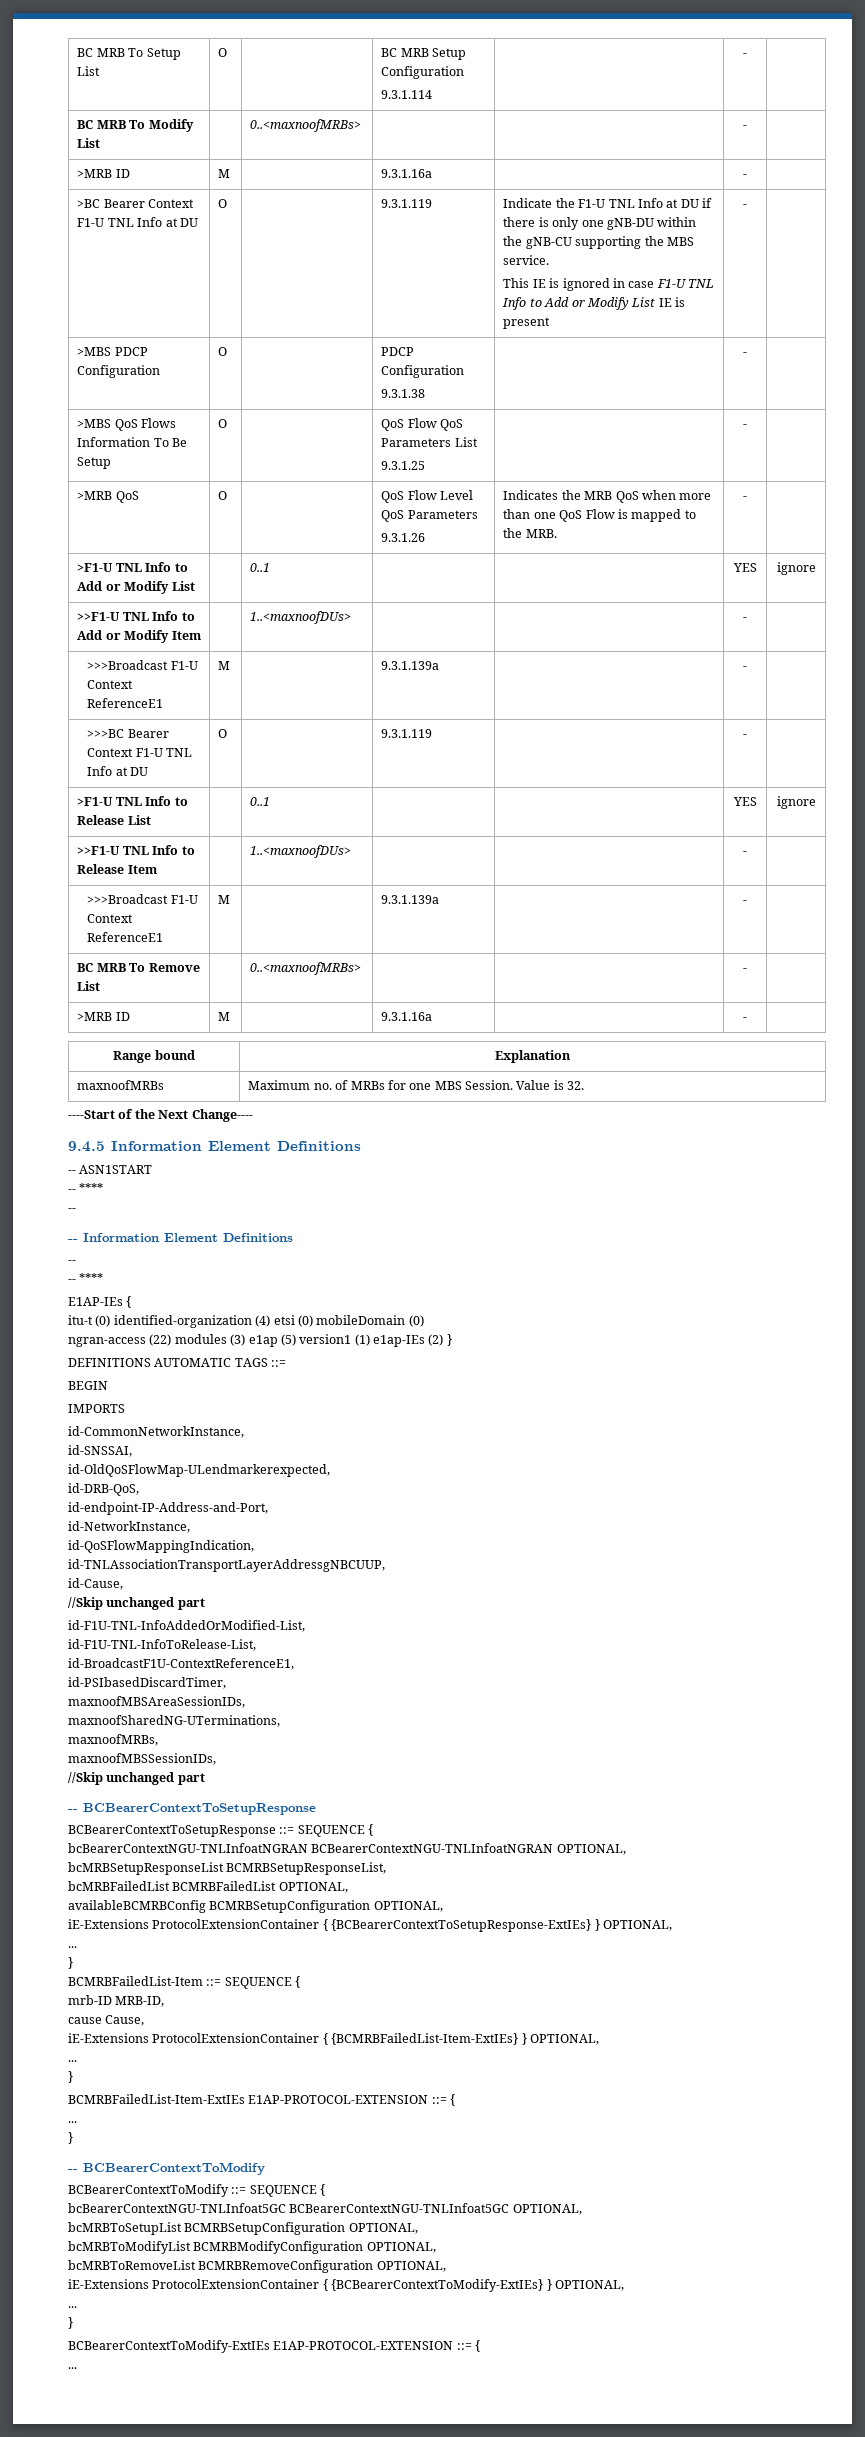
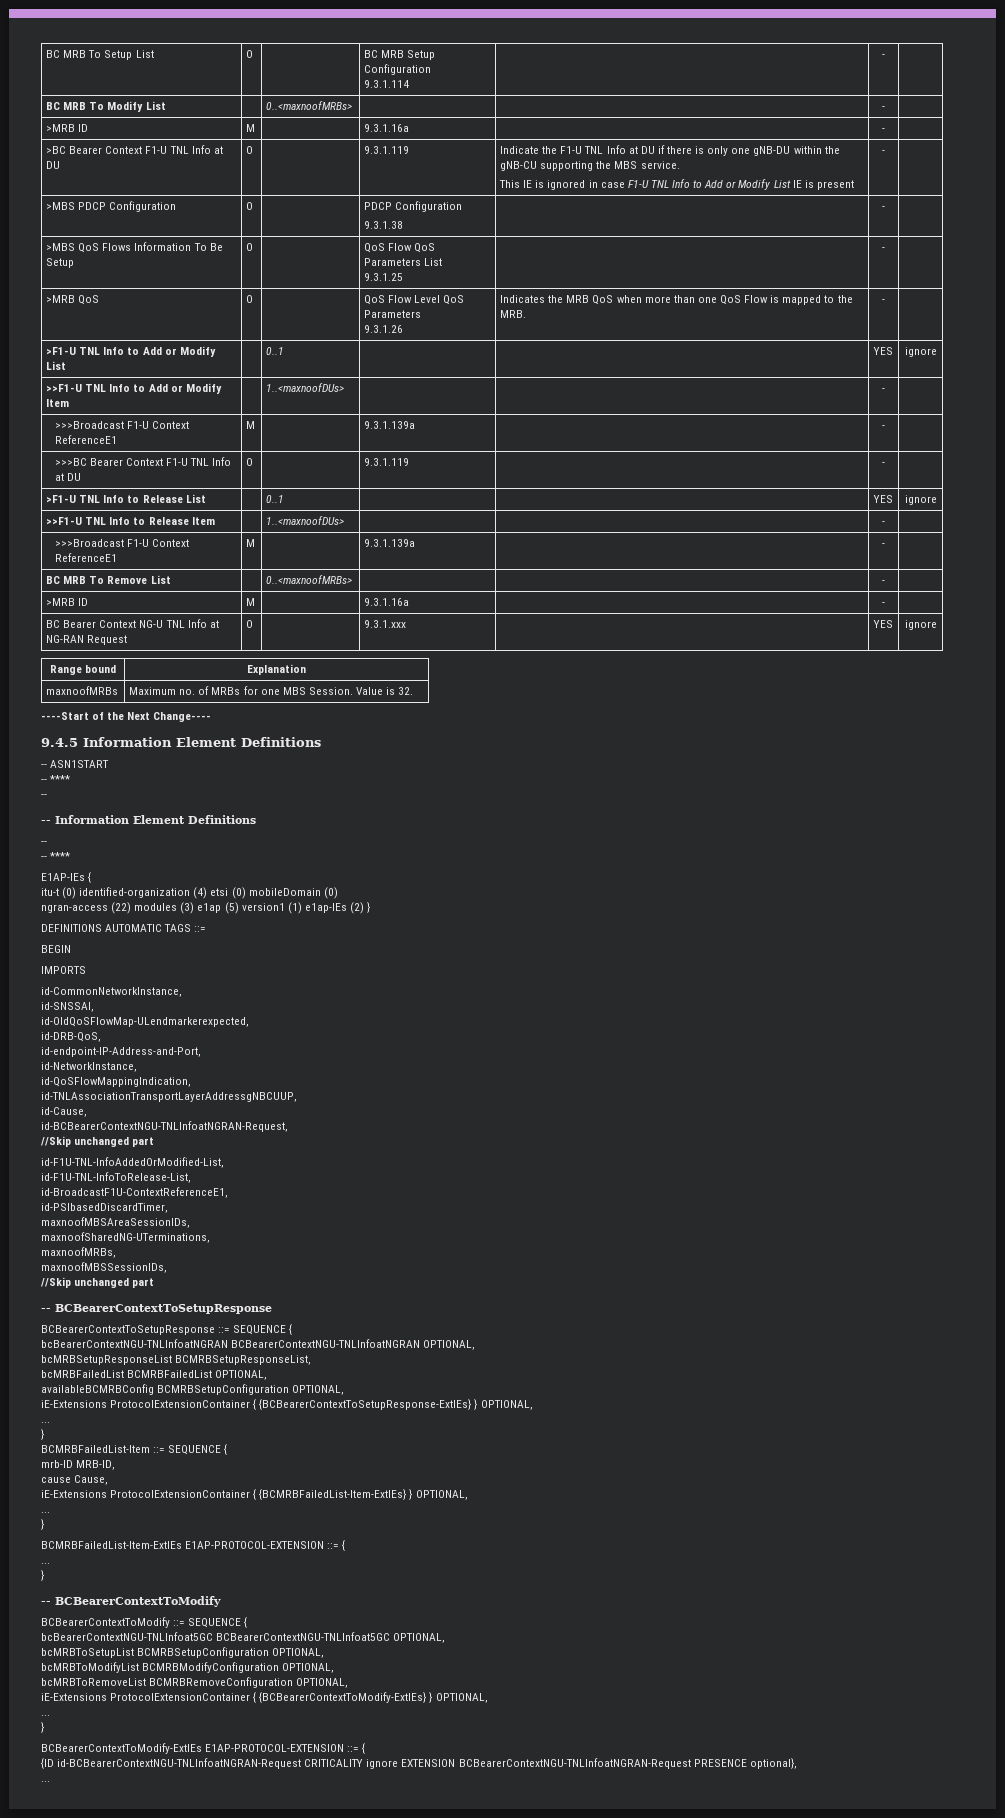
+ BC Bearer Context NG-U TNL Info at NG-RAN Request | O | | 9.3.1.xxx | | YES | ignore
+ id-BCBearerContextNGU-TNLInfoatNGRAN-Request,
+ {ID id-BCBearerContextNGU-TNLInfoatNGRAN-Request CRITICALITY ignore EXTENSION BCBearerContextNGU-TNLInfoatNGRAN-Request PRESENCE optional},

